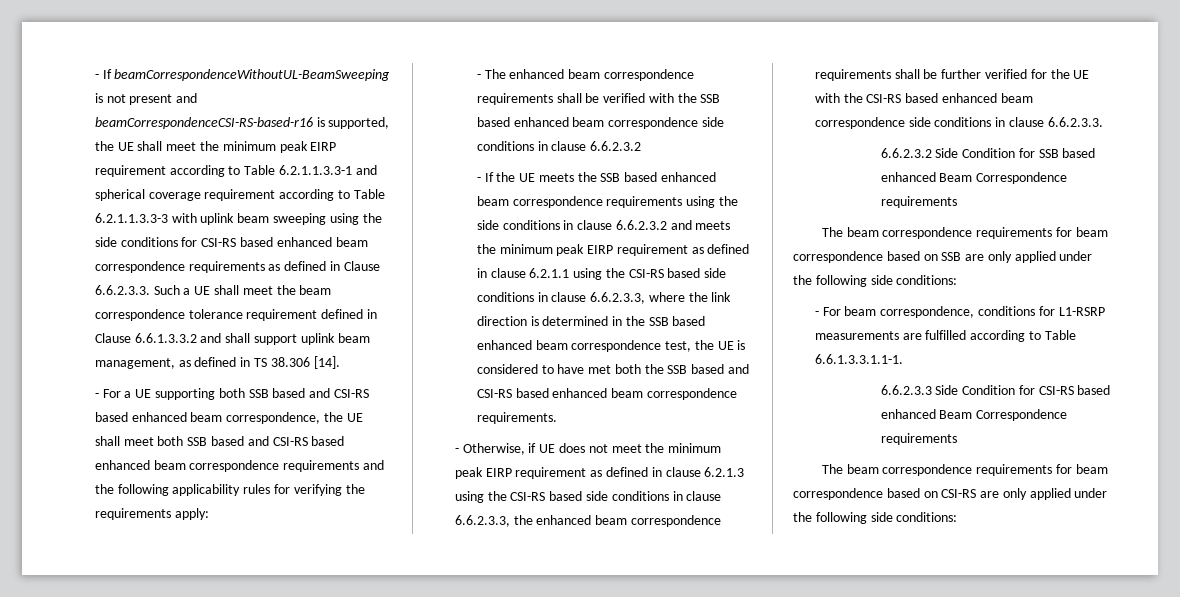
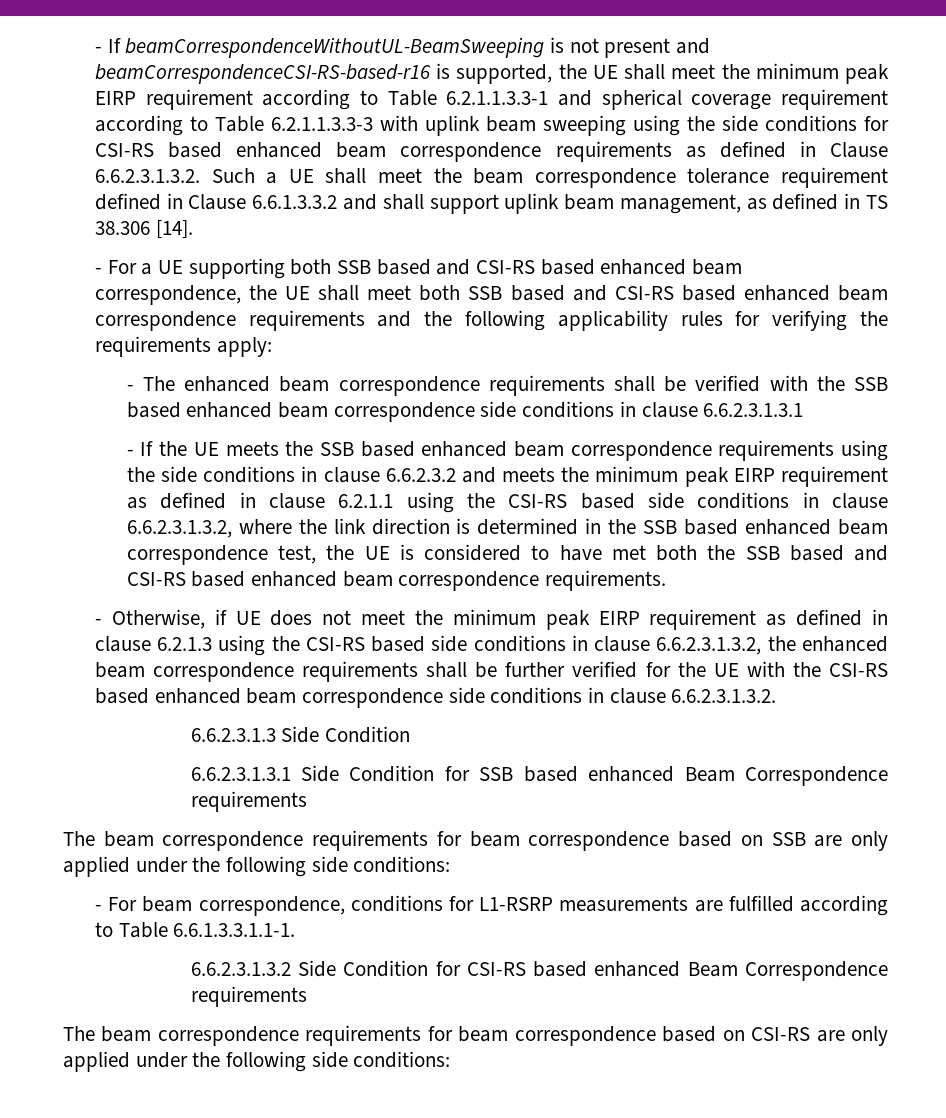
- - If beamCorrespondenceWithoutUL-BeamSweeping is not present and beamCorrespondenceCSI-RS-based-r16 is supported, the UE shall meet the minimum peak EIRP requirement according to Table 6.2.1.1.3.3-1 and spherical coverage requirement according to Table 6.2.1.1.3.3-3 with uplink beam sweeping using the side conditions for CSI-RS based enhanced beam correspondence requirements as defined in Clause 6.6.2.3.3. Such a UE shall meet the beam correspondence tolerance requirement defined in Clause 6.6.1.3.3.2 and shall support uplink beam management, as defined in TS 38.306 [14].
+ - If beamCorrespondenceWithoutUL-BeamSweeping is not present and beamCorrespondenceCSI-RS-based-r16 is supported, the UE shall meet the minimum peak EIRP requirement according to Table 6.2.1.1.3.3-1 and spherical coverage requirement according to Table 6.2.1.1.3.3-3 with uplink beam sweeping using the side conditions for CSI-RS based enhanced beam correspondence requirements as defined in Clause 6.6.2.3.1.3.2. Such a UE shall meet the beam correspondence tolerance requirement defined in Clause 6.6.1.3.3.2 and shall support uplink beam management, as defined in TS 38.306 [14].
- - The enhanced beam correspondence requirements shall be verified with the SSB based enhanced beam correspondence side conditions in clause 6.6.2.3.2
+ - The enhanced beam correspondence requirements shall be verified with the SSB based enhanced beam correspondence side conditions in clause 6.6.2.3.1.3.1
- - If the UE meets the SSB based enhanced beam correspondence requirements using the side conditions in clause 6.6.2.3.2 and meets the minimum peak EIRP requirement as defined in clause 6.2.1.1 using the CSI-RS based side conditions in clause 6.6.2.3.3, where the link direction is determined in the SSB based enhanced beam correspondence test, the UE is considered to have met both the SSB based and CSI-RS based enhanced beam correspondence requirements.
+ - If the UE meets the SSB based enhanced beam correspondence requirements using the side conditions in clause 6.6.2.3.2 and meets the minimum peak EIRP requirement as defined in clause 6.2.1.1 using the CSI-RS based side conditions in clause 6.6.2.3.1.3.2, where the link direction is determined in the SSB based enhanced beam correspondence test, the UE is considered to have met both the SSB based and CSI-RS based enhanced beam correspondence requirements.
- - Otherwise, if UE does not meet the minimum peak EIRP requirement as defined in clause 6.2.1.3 using the CSI-RS based side conditions in clause 6.6.2.3.3, the enhanced beam correspondence requirements shall be further verified for the UE with the CSI-RS based enhanced beam correspondence side conditions in clause 6.6.2.3.3.
- 6.6.2.3.2 Side Condition for SSB based enhanced Beam Correspondence requirements
+ - Otherwise, if UE does not meet the minimum peak EIRP requirement as defined in clause 6.2.1.3 using the CSI-RS based side conditions in clause 6.6.2.3.1.3.2, the enhanced beam correspondence requirements shall be further verified for the UE with the CSI-RS based enhanced beam correspondence side conditions in clause 6.6.2.3.1.3.2.
+ 6.6.2.3.1.3 Side Condition
+ 6.6.2.3.1.3.1 Side Condition for SSB based enhanced Beam Correspondence requirements
- 6.6.2.3.3 Side Condition for CSI-RS based enhanced Beam Correspondence requirements
+ 6.6.2.3.1.3.2 Side Condition for CSI-RS based enhanced Beam Correspondence requirements

